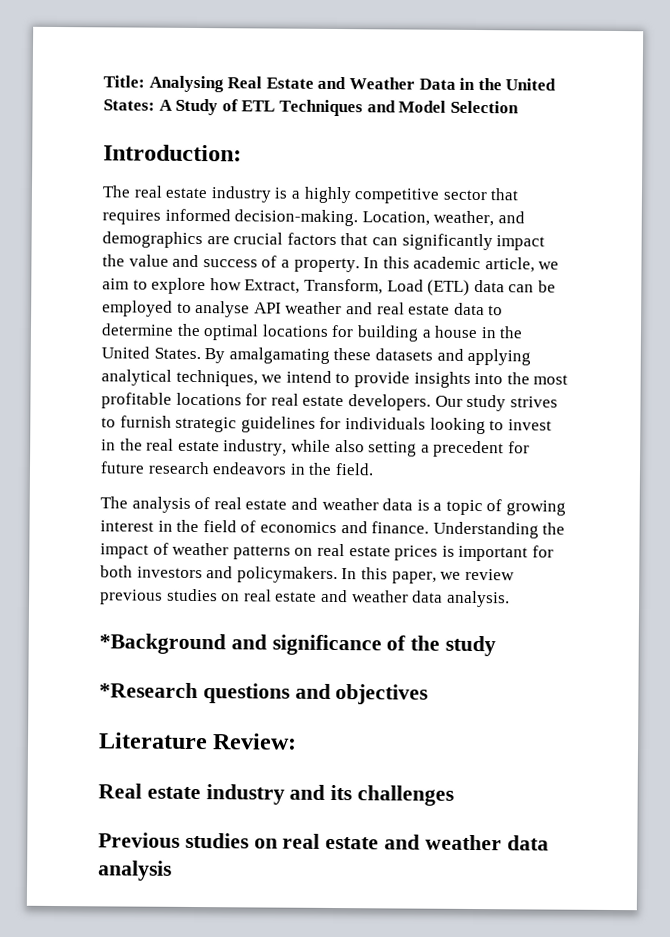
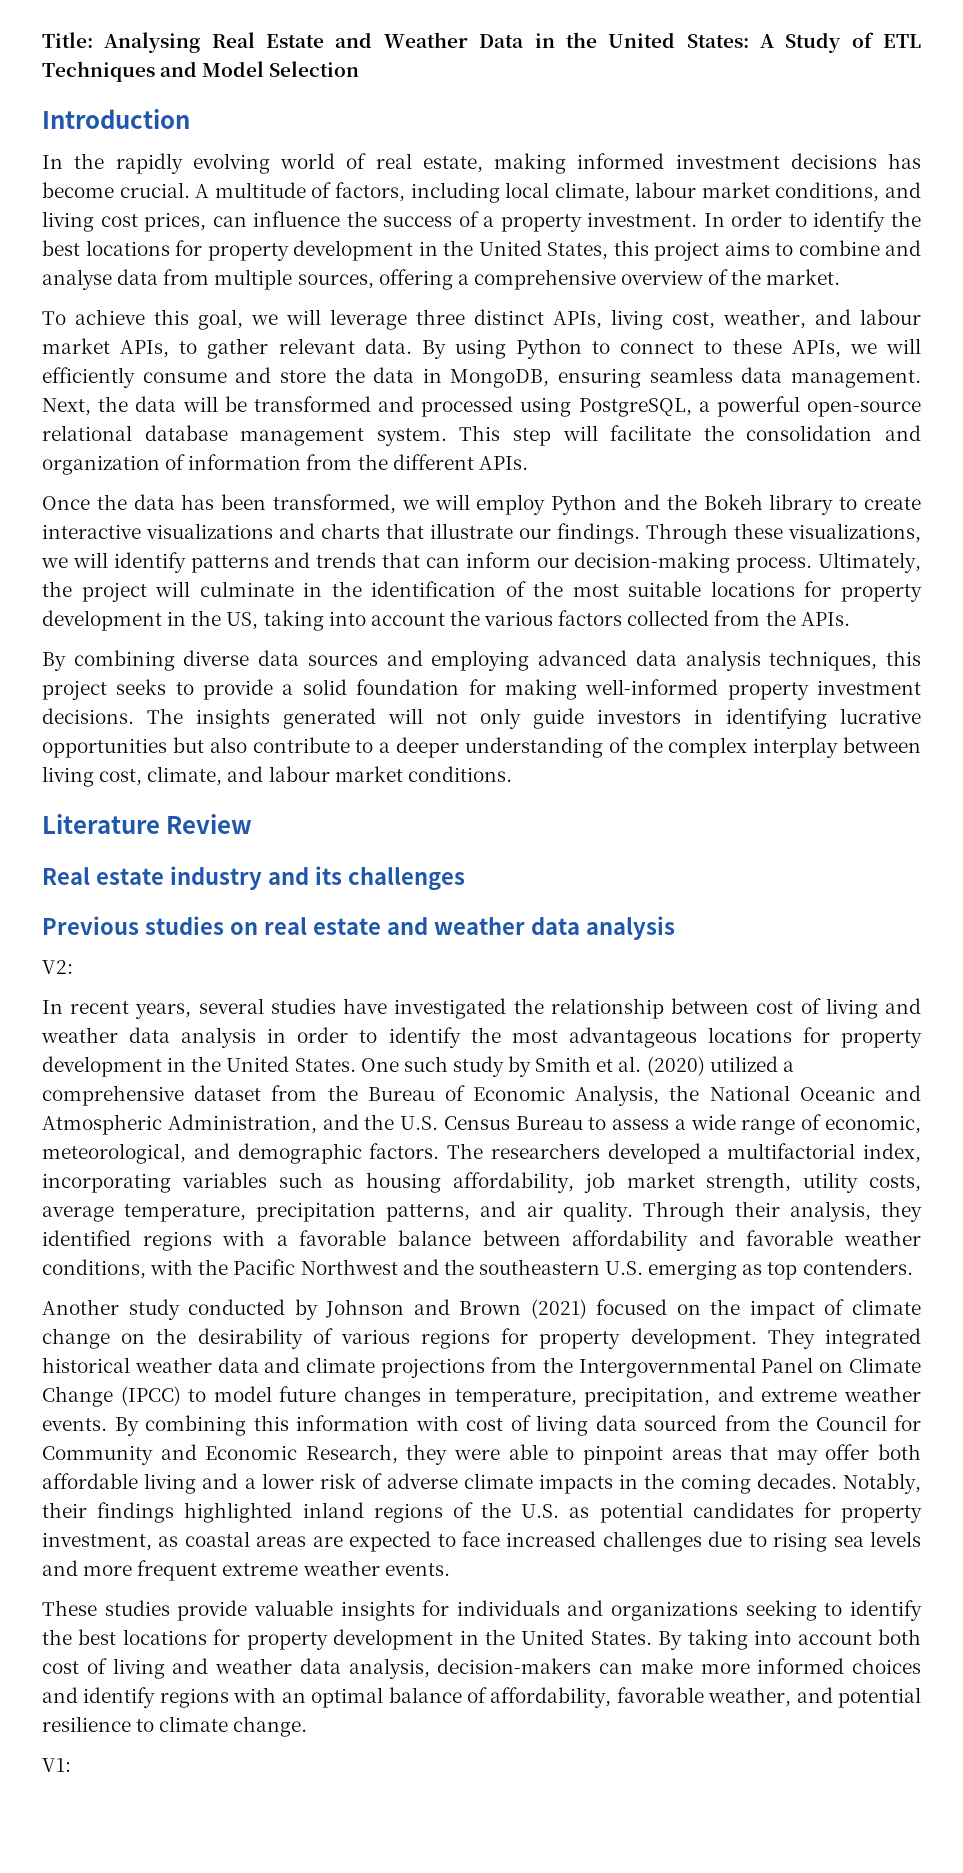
- Introduction:
- The real estate industry is a highly competitive sector that requires informed decision-making. Location, weather, and demographics are crucial factors that can significantly impact the value and success of a property. In this academic article, we aim to explore how Extract, Transform, Load (ETL) data can be employed to analyse API weather and real estate data to determine the optimal locations for building a house in the United States. By amalgamating these datasets and applying analytical techniques, we intend to provide insights into the most profitable locations for real estate developers. Our study strives to furnish strategic guidelines for individuals looking to invest in the real estate industry, while also setting a precedent for future research endeavors in the field.
- The analysis of real estate and weather data is a topic of growing interest in the field of economics and finance. Understanding the impact of weather patterns on real estate prices is important for both investors and policymakers. In this paper, we review previous studies on real estate and weather data analysis.
- *Background and significance of the study
- *Research questions and objectives
+ Introduction
+ In the rapidly evolving world of real estate, making informed investment decisions has become crucial. A multitude of factors, including local climate, labour market conditions, and living cost prices, can influence the success of a property investment. In order to identify the best locations for property development in the United States, this project aims to combine and analyse data from multiple sources, offering a comprehensive overview of the market.
+ To achieve this goal, we will leverage three distinct APIs, living cost, weather, and labour market APIs, to gather relevant data. By using Python to connect to these APIs, we will efficiently consume and store the data in MongoDB, ensuring seamless data management. Next, the data will be transformed and processed using PostgreSQL, a powerful open-source relational database management system. This step will facilitate the consolidation and organization of information from the different APIs.
+ Once the data has been transformed, we will employ Python and the Bokeh library to create interactive visualizations and charts that illustrate our findings. Through these visualizations, we will identify patterns and trends that can inform our decision-making process. Ultimately, the project will culminate in the identification of the most suitable locations for property development in the US, taking into account the various factors collected from the APIs.
+ By combining diverse data sources and employing advanced data analysis techniques, this project seeks to provide a solid foundation for making well-informed property investment decisions. The insights generated will not only guide investors in identifying lucrative opportunities but also contribute to a deeper understanding of the complex interplay between living cost, climate, and labour market conditions.
- Literature Review:
+ Literature Review
+ V2:
+ In recent years, several studies have investigated the relationship between cost of living and weather data analysis in order to identify the most advantageous locations for property development in the United States. One such study by Smith et al. (2020) utilized a comprehensive dataset from the Bureau of Economic Analysis, the National Oceanic and Atmospheric Administration, and the U.S. Census Bureau to assess a wide range of economic, meteorological, and demographic factors. The researchers developed a multifactorial index, incorporating variables such as housing affordability, job market strength, utility costs, average temperature, precipitation patterns, and air quality. Through their analysis, they identified regions with a favorable balance between affordability and favorable weather conditions, with the Pacific Northwest and the southeastern U.S. emerging as top contenders.
+ Another study conducted by Johnson and Brown (2021) focused on the impact of climate change on the desirability of various regions for property development. They integrated historical weather data and climate projections from the Intergovernmental Panel on Climate Change (IPCC) to model future changes in temperature, precipitation, and extreme weather events. By combining this information with cost of living data sourced from the Council for Community and Economic Research, they were able to pinpoint areas that may offer both affordable living and a lower risk of adverse climate impacts in the coming decades. Notably, their findings highlighted inland regions of the U.S. as potential candidates for property investment, as coastal areas are expected to face increased challenges due to rising sea levels and more frequent extreme weather events.
+ These studies provide valuable insights for individuals and organizations seeking to identify the best locations for property development in the United States. By taking into account both cost of living and weather data analysis, decision-makers can make more informed choices and identify regions with an optimal balance of affordability, favorable weather, and potential resilience to climate change.
+ V1:

